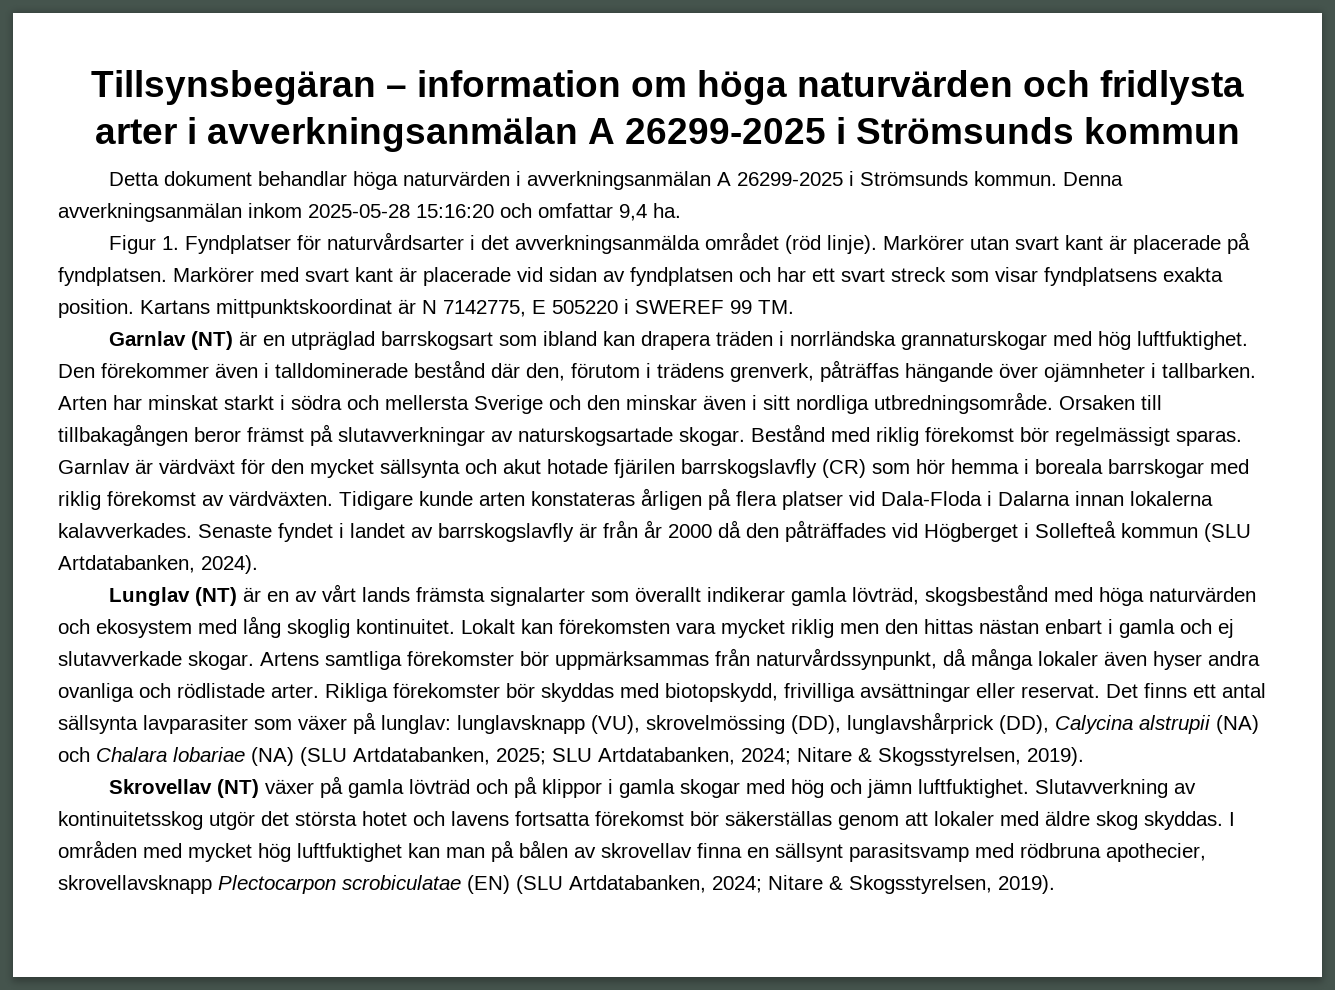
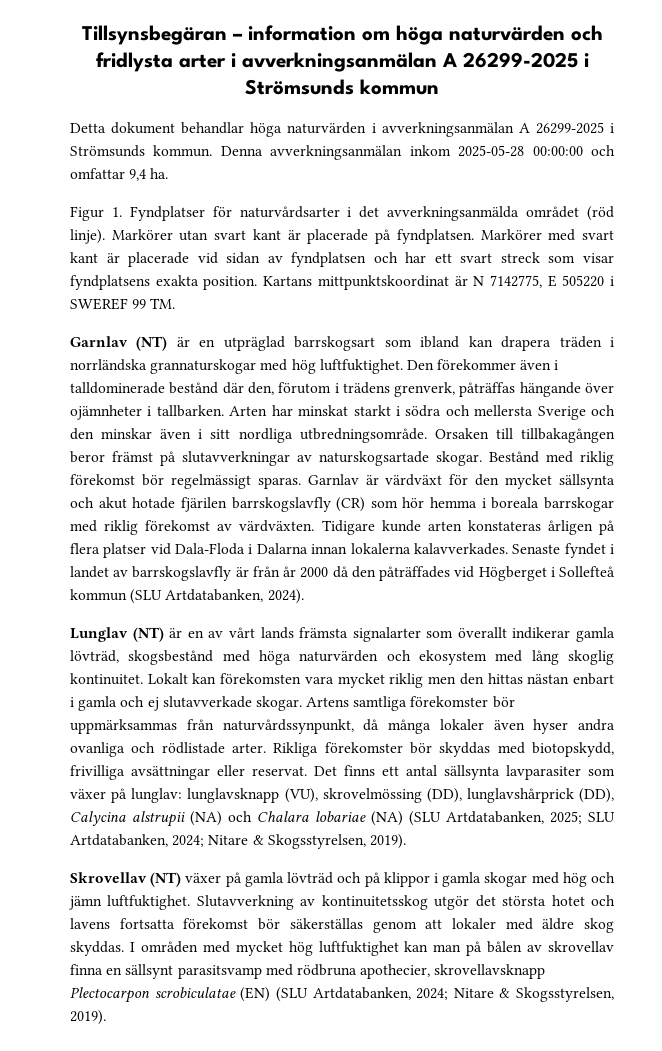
- Denna avverkningsanmälan inkom 2025-05-28 15:16:20 och omfattar 9,4 ha.
+ Denna avverkningsanmälan inkom 2025-05-28 00:00:00 och omfattar 9,4 ha.

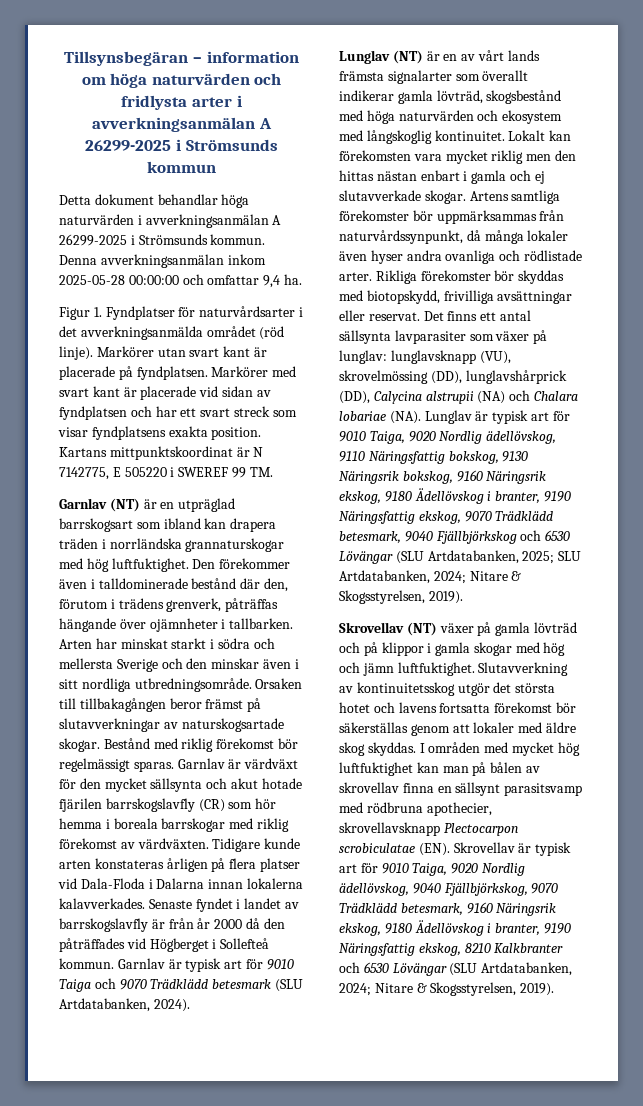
- Senaste fyndet i landet av barrskogslavfly är från år 2000 då den påträffades vid Högberget i Sollefteå kommun (SLU Artdatabanken, 2024).
+ Senaste fyndet i landet av barrskogslavfly är från år 2000 då den påträffades vid Högberget i Sollefteå kommun. Garnlav är typisk art för 9010 Taiga och 9070 Trädklädd betesmark (SLU Artdatabanken, 2024).
- Lunglav (NT) är en av vårt lands främsta signalarter som överallt indikerar gamla lövträd, skogsbestånd med höga naturvärden och ekosystem med lång skoglig kontinuitet.
+ Lunglav (NT) är en av vårt lands främsta signalarter som överallt indikerar gamla lövträd, skogsbestånd med höga naturvärden och ekosystem med långskoglig kontinuitet.
- Det finns ett antal sällsynta lavparasiter som växer på lunglav: lunglavsknapp (VU), skrovelmössing (DD), lunglavshårprick (DD), Calycina alstrupii (NA) och Chalara lobariae (NA) (SLU Artdatabanken, 2025; SLU Artdatabanken, 2024; Nitare & Skogsstyrelsen, 2019).
+ Det finns ett antal sällsynta lavparasiter som växer på lunglav: lunglavsknapp (VU), skrovelmössing (DD), lunglavshårprick (DD), Calycina alstrupii (NA) och Chalara lobariae (NA). Lunglav är typisk art för 9010 Taiga, 9020 Nordlig ädellövskog, 9110 Näringsfattig bokskog, 9130 Näringsrik bokskog, 9160 Näringsrik ekskog, 9180 Ädellövskog i branter, 9190 Näringsfattig ekskog, 9070 Trädklädd betesmark, 9040 Fjällbjörkskog och 6530 Lövängar (SLU Artdatabanken, 2025; SLU Artdatabanken, 2024; Nitare & Skogsstyrelsen, 2019).
- I områden med mycket hög luftfuktighet kan man på bålen av skrovellav finna en sällsynt parasitsvamp med rödbruna apothecier, skrovellavsknapp Plectocarpon scrobiculatae (EN) (SLU Artdatabanken, 2024; Nitare & Skogsstyrelsen, 2019).
+ I områden med mycket hög luftfuktighet kan man på bålen av skrovellav finna en sällsynt parasitsvamp med rödbruna apothecier, skrovellavsknapp Plectocarpon scrobiculatae (EN). Skrovellav är typisk art för 9010 Taiga, 9020 Nordlig ädellövskog, 9040 Fjällbjörkskog, 9070 Trädklädd betesmark, 9160 Näringsrik ekskog, 9180 Ädellövskog i branter, 9190 Näringsfattig ekskog, 8210 Kalkbranter och 6530 Lövängar (SLU Artdatabanken, 2024; Nitare & Skogsstyrelsen, 2019).

